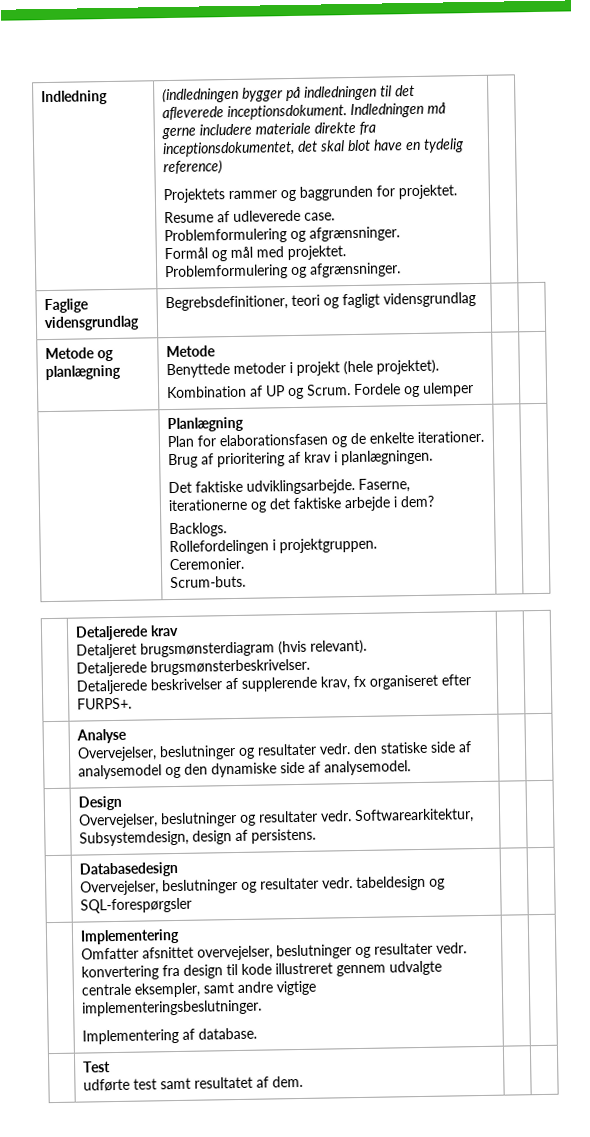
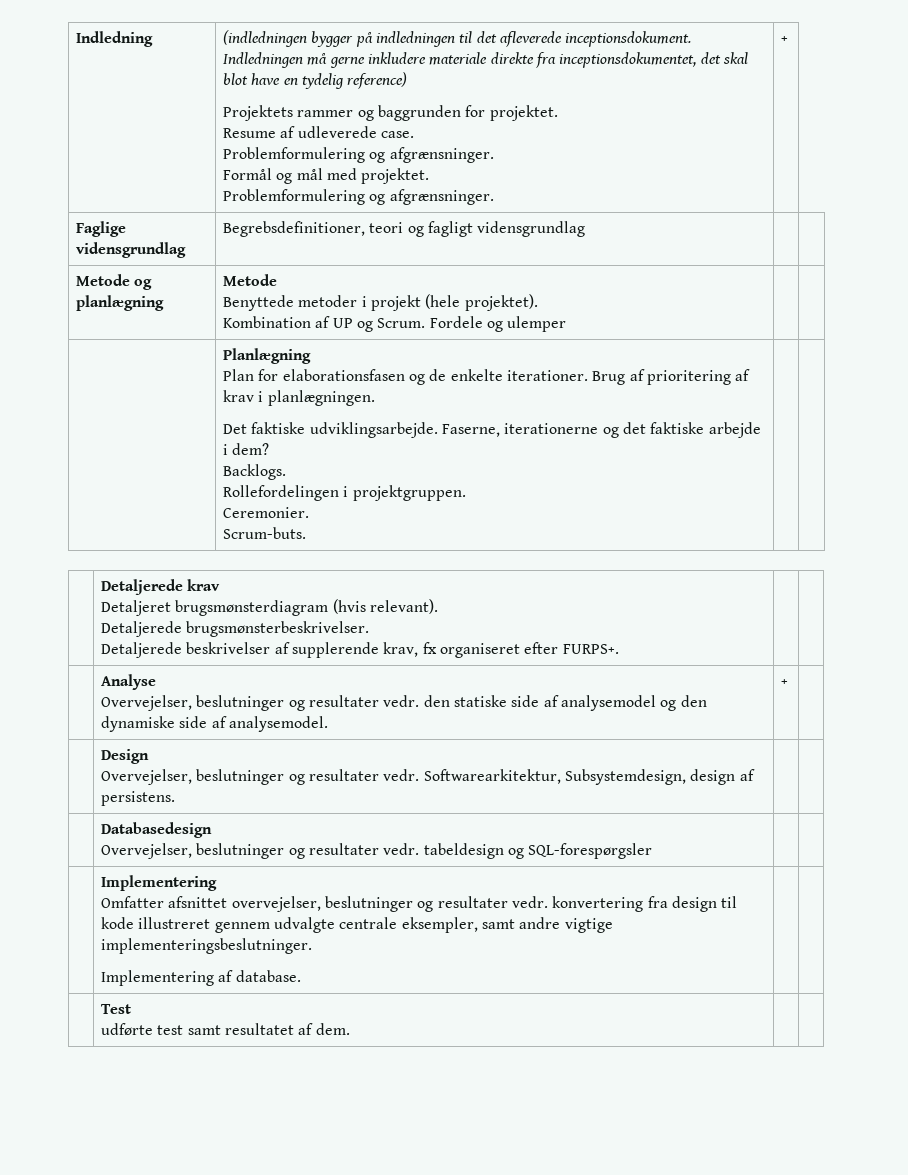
- Indledningen må gerne includere materiale direkte fra inceptionsdokumentet, det skal blot have en tydelig reference)
+ Indledningen må gerne inkludere materiale direkte fra inceptionsdokumentet, det skal blot have en tydelig reference)
  Formål og mål med projektet.
- Problemformulering og afgrænsninger.
+ Problemformulering og afgrænsninger. | +
  | Analyse
- Overvejelser, beslutninger og resultater vedr. den statiske side af analysemodel og den dynamiske side af analysemodel. | |
+ Overvejelser, beslutninger og resultater vedr. den statiske side af analysemodel og den dynamiske side af analysemodel. | + |

